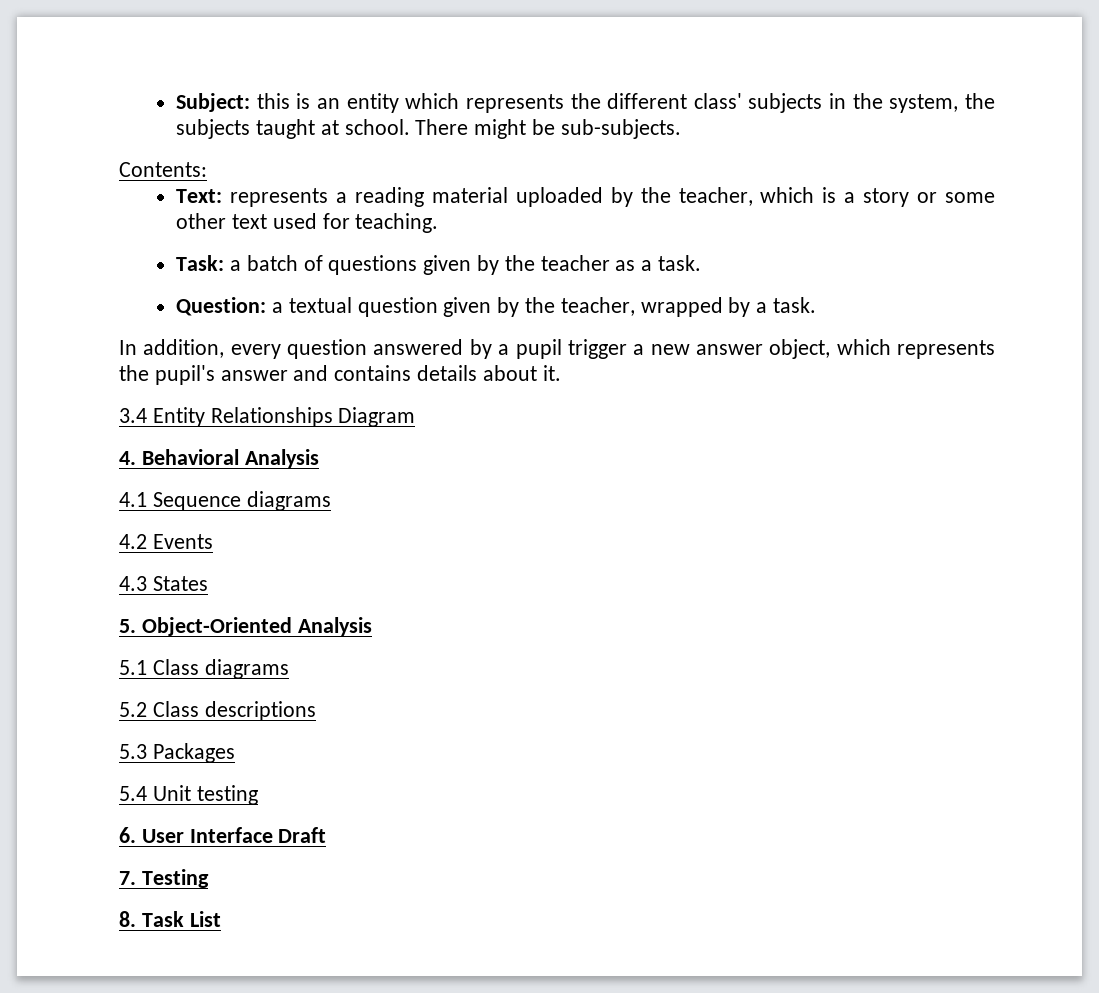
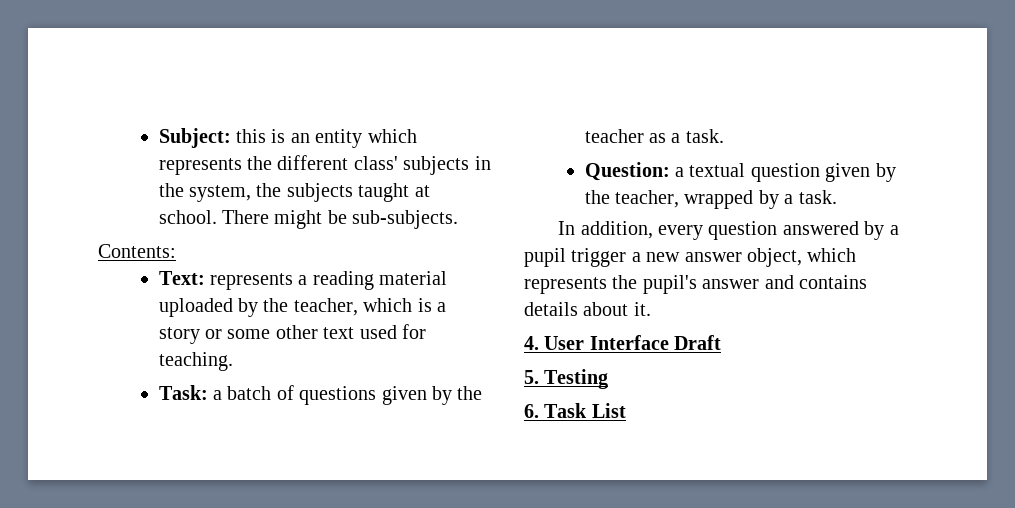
- 3.4 Entity Relationships Diagram
- 4. Behavioral Analysis
- 4.1 Sequence diagrams
- 4.2 Events
- 4.3 States
- 5. Object-Oriented Analysis
- 5.1 Class diagrams
- 5.2 Class descriptions
- 5.3 Packages
- 5.4 Unit testing
- 6. User Interface Draft
+ 4. User Interface Draft
- 7. Testing
+ 5. Testing
- 8. Task List
+ 6. Task List

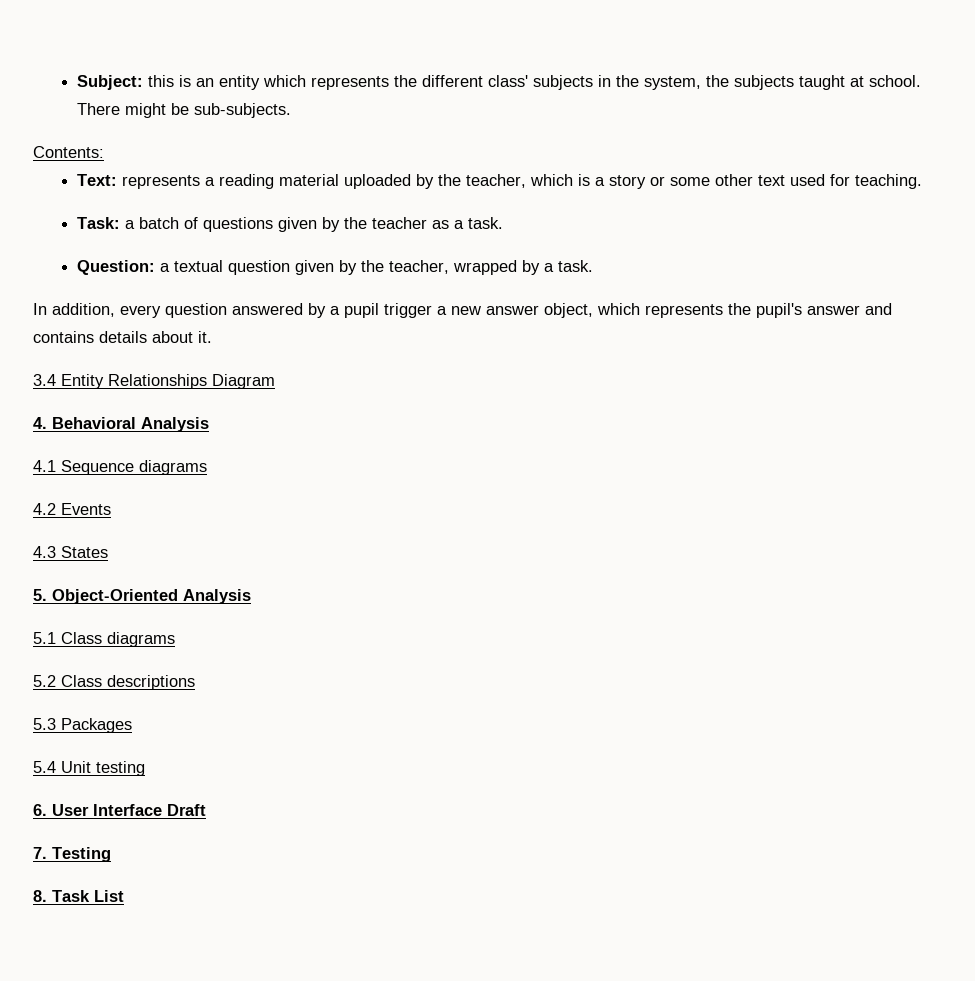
- 4. User Interface Draft
+ 3.4 Entity Relationships Diagram
+ 4. Behavioral Analysis
+ 4.1 Sequence diagrams
+ 4.2 Events
+ 4.3 States
+ 5. Object-Oriented Analysis
+ 5.1 Class diagrams
+ 5.2 Class descriptions
+ 5.3 Packages
+ 5.4 Unit testing
+ 6. User Interface Draft
- 5. Testing
+ 7. Testing
- 6. Task List
+ 8. Task List

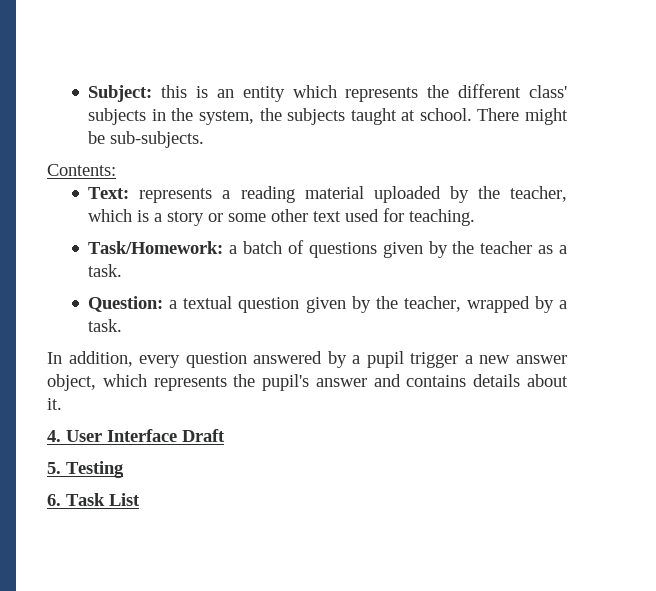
- Task: a batch of questions given by the teacher as a task.
+ Task/Homework: a batch of questions given by the teacher as a task.
- 3.4 Entity Relationships Diagram
- 4. Behavioral Analysis
- 4.1 Sequence diagrams
- 4.2 Events
- 4.3 States
- 5. Object-Oriented Analysis
- 5.1 Class diagrams
- 5.2 Class descriptions
- 5.3 Packages
- 5.4 Unit testing
- 6. User Interface Draft
+ 4. User Interface Draft
- 7. Testing
+ 5. Testing
- 8. Task List
+ 6. Task List

